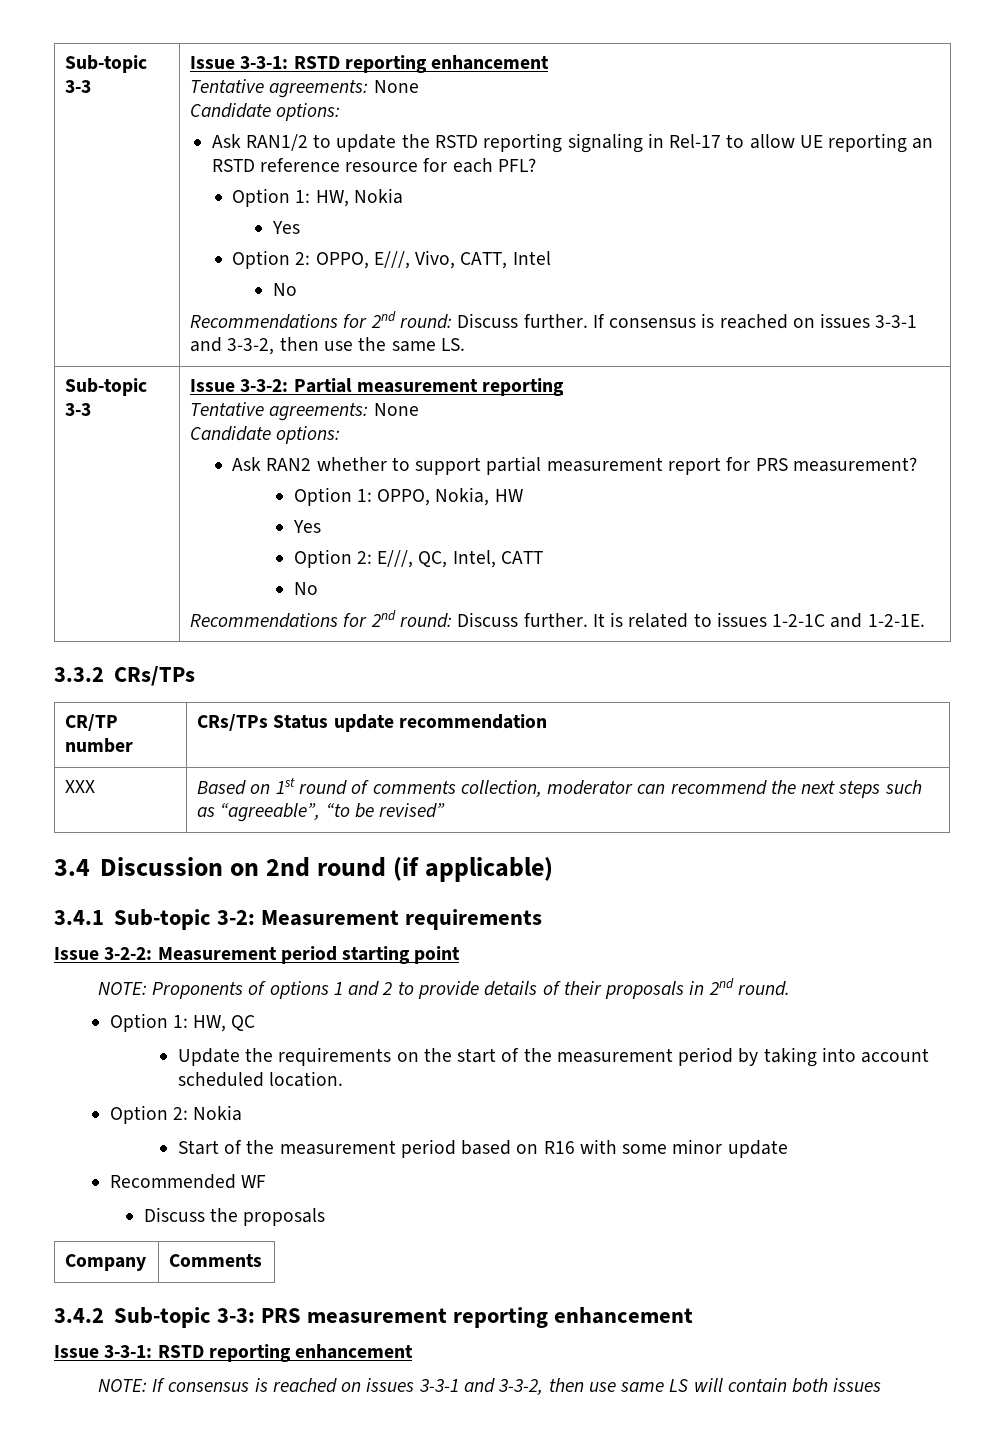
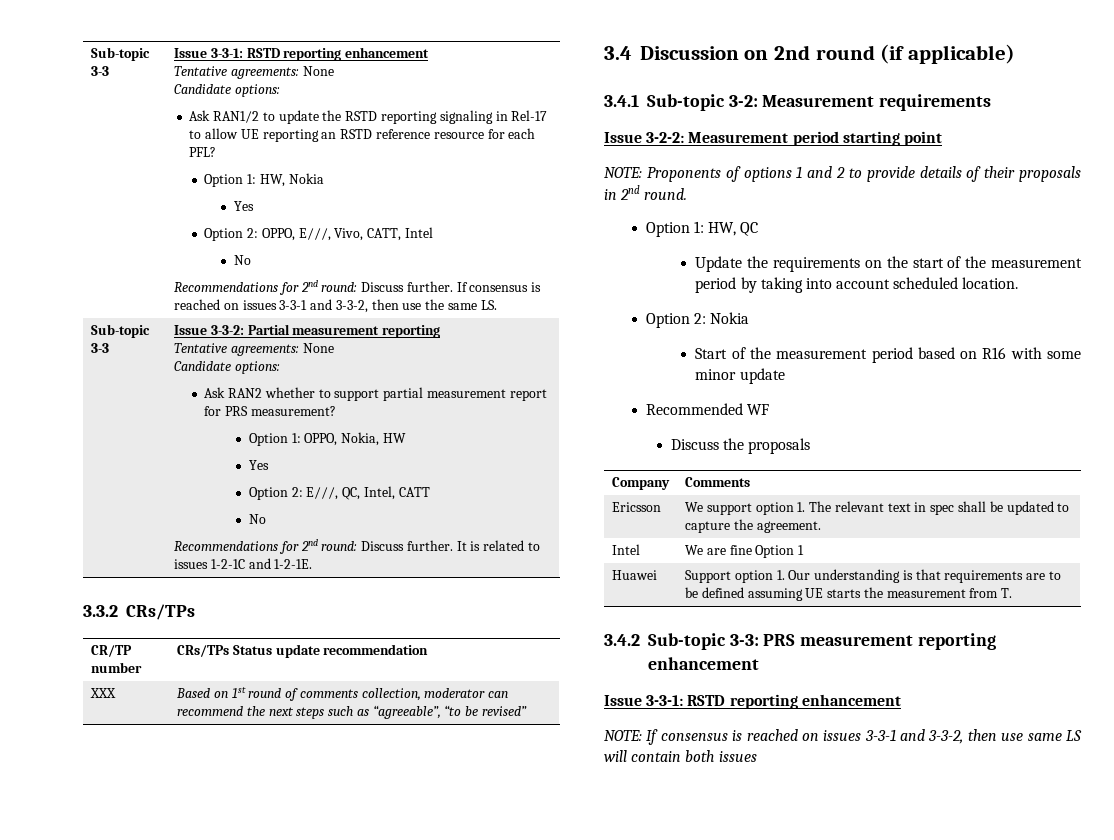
+ Ericsson | We support option 1. The relevant text in spec shall be updated to capture the agreement.
+ Intel | We are fine Option 1
+ Huawei | Support option 1. Our understanding is that requirements are to be defined assuming UE starts the measurement from T.

